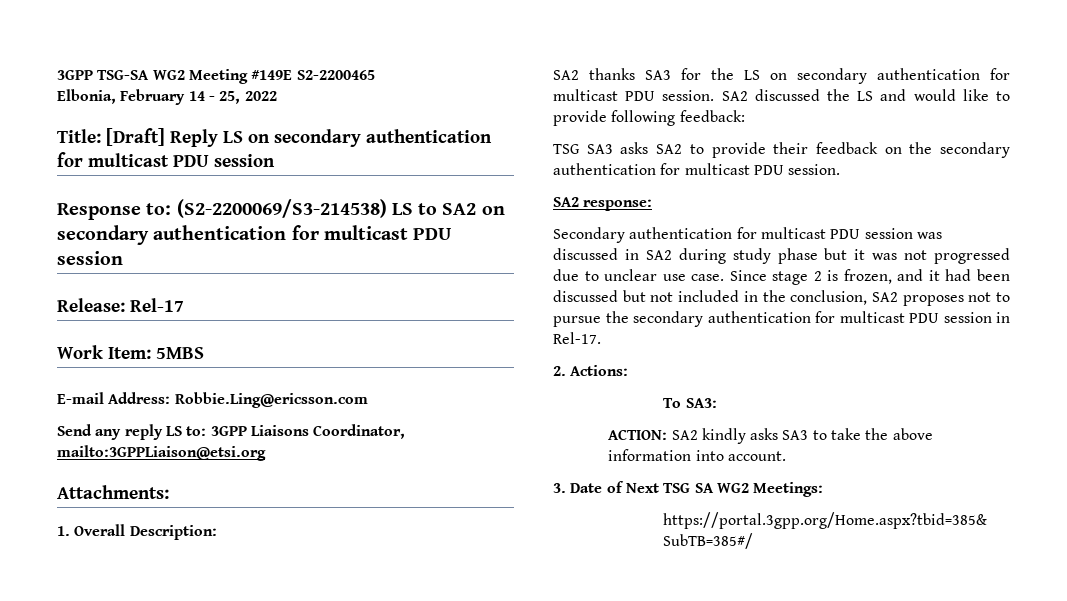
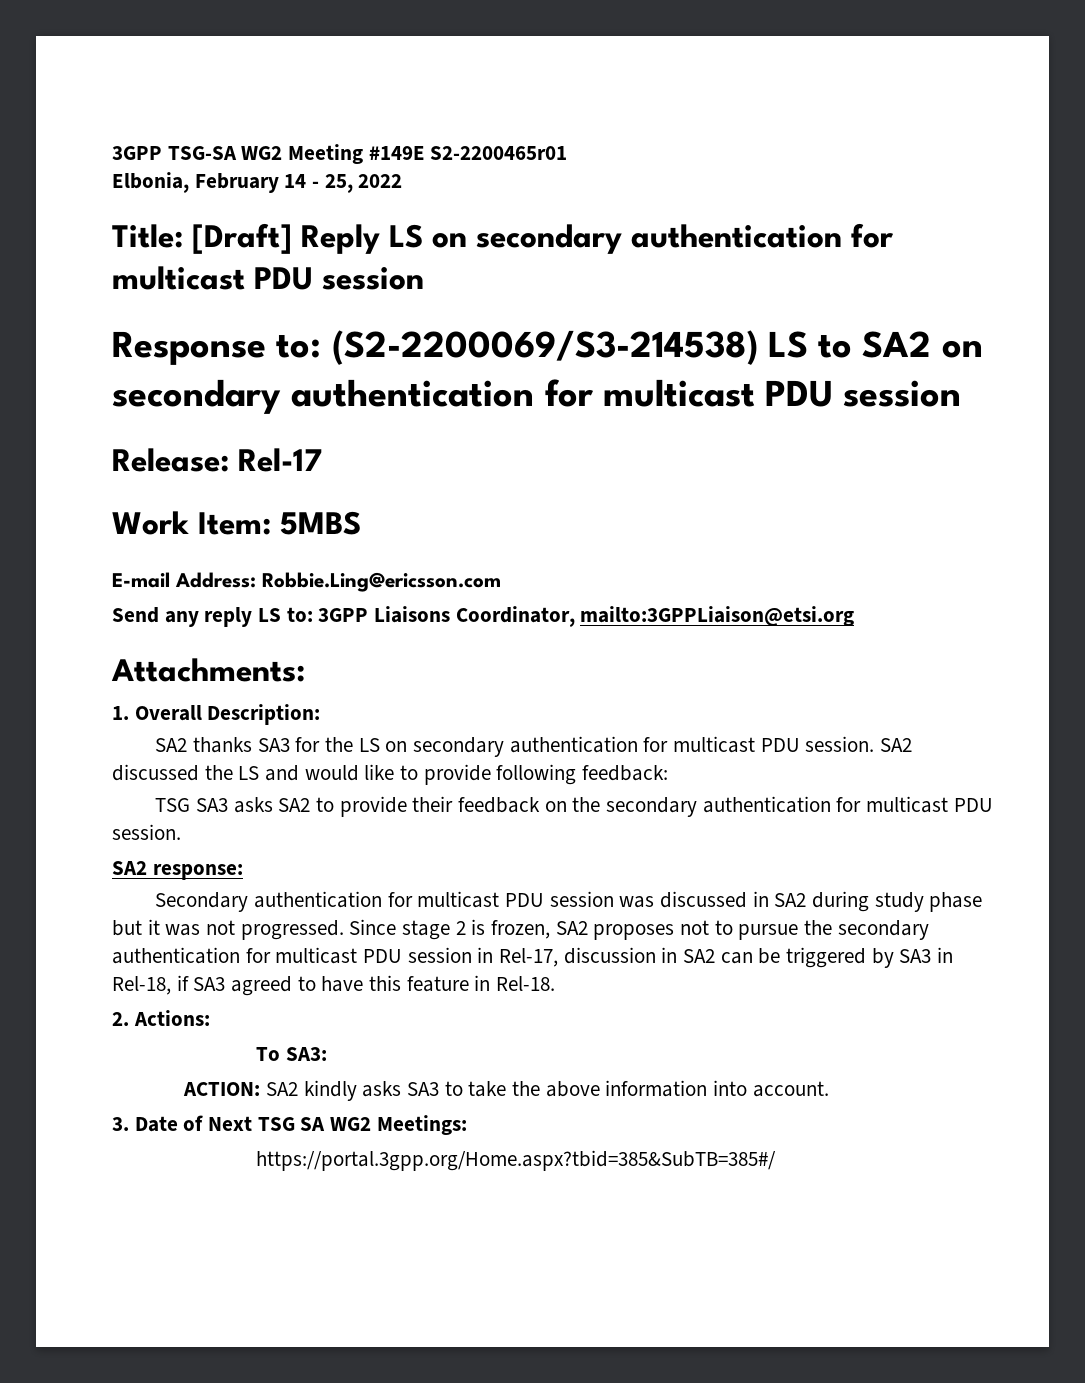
- 3GPP TSG-SA WG2 Meeting #149E S2-2200465
+ 3GPP TSG-SA WG2 Meeting #149E S2-2200465r01
- Secondary authentication for multicast PDU session was discussed in SA2 during study phase but it was not progressed due to unclear use case.
+ Secondary authentication for multicast PDU session was discussed in SA2 during study phase but it was not progressed.
- Since stage 2 is frozen, and it had been discussed but not included in the conclusion, SA2 proposes not to pursue the secondary authentication for multicast PDU session in Rel-17.
+ Since stage 2 is frozen, SA2 proposes not to pursue the secondary authentication for multicast PDU session in Rel-17, discussion in SA2 can be triggered by SA3 in Rel-18, if SA3 agreed to have this feature in Rel-18.

